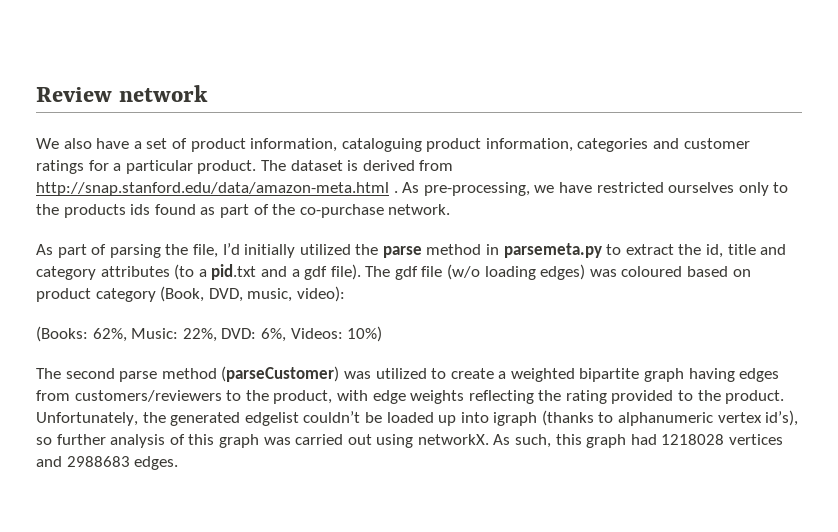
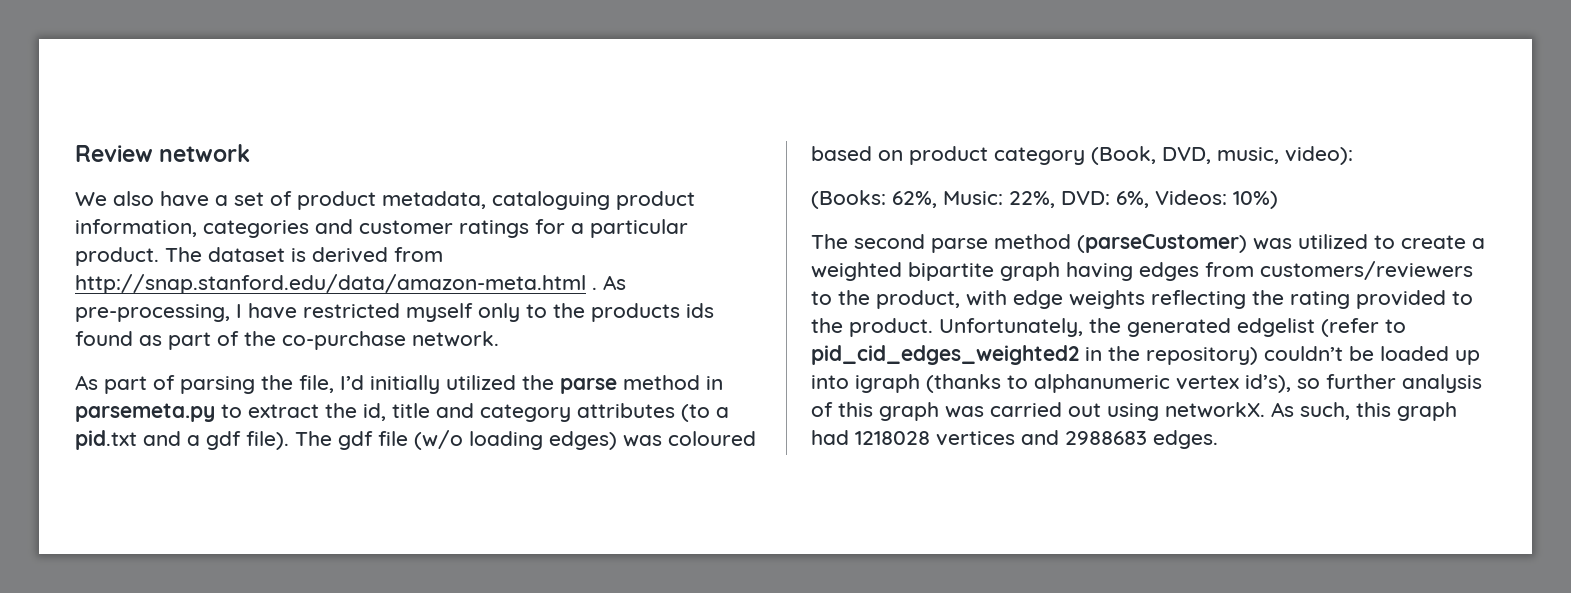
- We also have a set of product information, cataloguing product information, categories and customer ratings for a particular product.
+ We also have a set of product metadata, cataloguing product information, categories and customer ratings for a particular product.
- As pre-processing, we have restricted ourselves only to the products ids found as part of the co-purchase network.
+ As pre-processing, I have restricted myself only to the products ids found as part of the co-purchase network.
- Unfortunately, the generated edgelist couldn’t be loaded up into igraph (thanks to alphanumeric vertex id’s), so further analysis of this graph was carried out using networkX.
+ Unfortunately, the generated edgelist (refer to pid_cid_edges_weighted2 in the repository) couldn’t be loaded up into igraph (thanks to alphanumeric vertex id’s), so further analysis of this graph was carried out using networkX.

